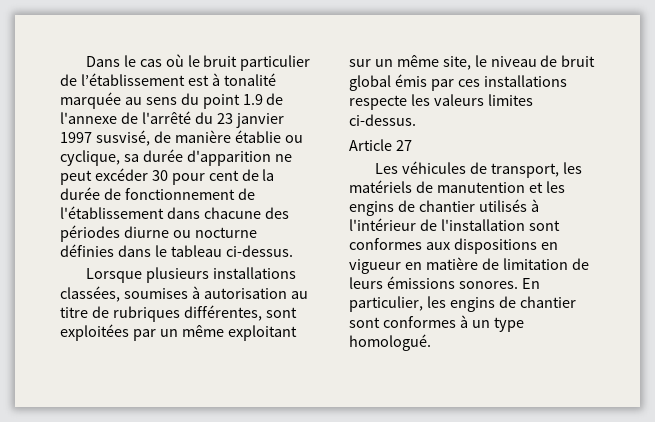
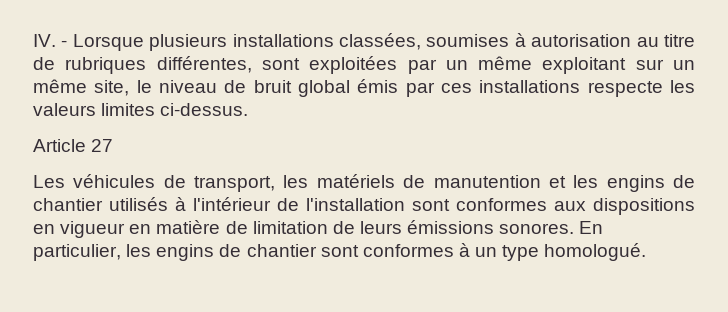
- Dans le cas où le bruit particulier de l’établissement est à tonalité marquée au sens du point 1.9 de l'annexe de l'arrêté du 23 janvier 1997 susvisé, de manière établie ou cyclique, sa durée d'apparition ne peut excéder 30 pour cent de la durée de fonctionnement de l'établissement dans chacune des périodes diurne ou nocturne définies dans le tableau ci-dessus.
- Lorsque plusieurs installations classées, soumises à autorisation au titre de rubriques différentes, sont exploitées par un même exploitant sur un même site, le niveau de bruit global émis par ces installations respecte les valeurs limites ci-dessus.
+ IV. - Lorsque plusieurs installations classées, soumises à autorisation au titre de rubriques différentes, sont exploitées par un même exploitant sur un même site, le niveau de bruit global émis par ces installations respecte les valeurs limites ci-dessus.

